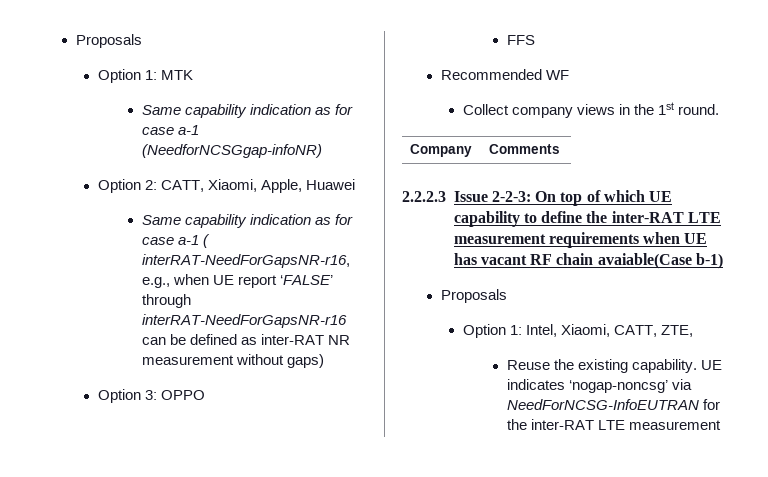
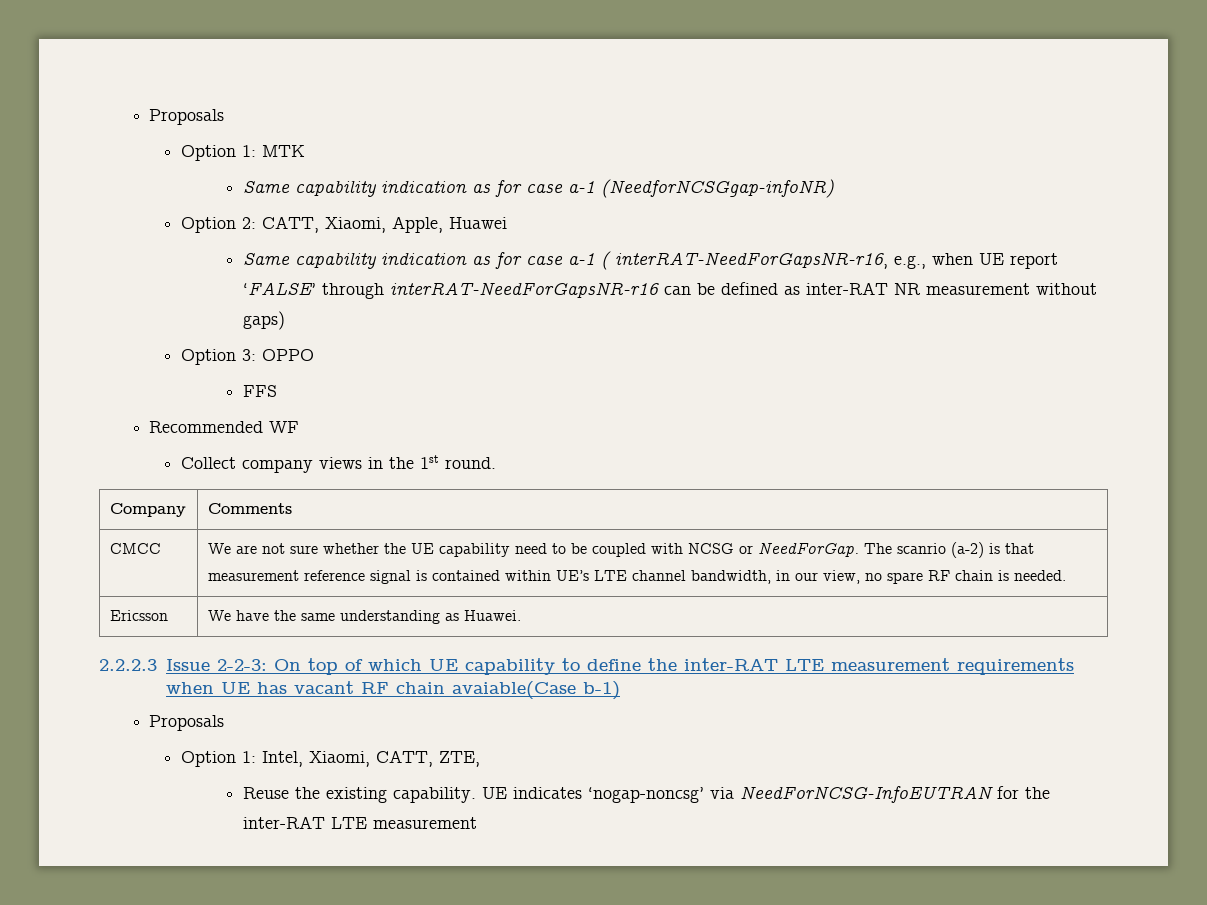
+ CMCC | We are not sure whether the UE capability need to be coupled with NCSG or NeedForGap. The scanrio (a-2) is that measurement reference signal is contained within UE’s LTE channel bandwidth, in our view, no spare RF chain is needed.
+ Ericsson | We have the same understanding as Huawei.

